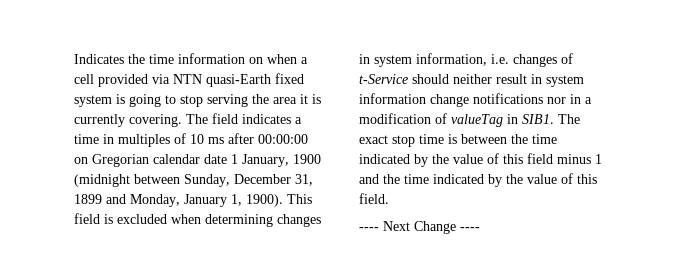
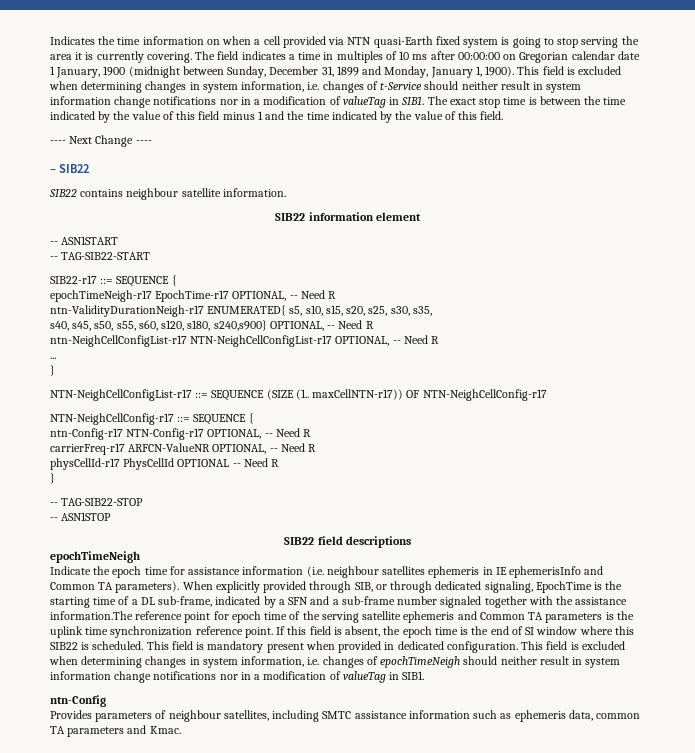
+ – SIB22
+ SIB22 contains neighbour satellite information.
+ SIB22 information element
+ -- ASN1START
+ -- TAG-SIB22-START
+ SIB22-r17 ::= SEQUENCE {
+ epochTimeNeigh-r17 EpochTime-r17 OPTIONAL, -- Need R
+ ntn-ValidityDurationNeigh-r17 ENUMERATED{ s5, s10, s15, s20, s25, s30, s35,
+ s40, s45, s50, s55, s60, s120, s180, s240,s900} OPTIONAL, -- Need R
+ ntn-NeighCellConfigList-r17 NTN-NeighCellConfigList-r17 OPTIONAL, -- Need R
+ ...
+ }
+ NTN-NeighCellConfigList-r17 ::= SEQUENCE (SIZE (1.. maxCellNTN-r17)) OF NTN-NeighCellConfig-r17
+ NTN-NeighCellConfig-r17 ::= SEQUENCE {
+ ntn-Config-r17 NTN-Config-r17 OPTIONAL, -- Need R
+ carrierFreq-r17 ARFCN-ValueNR OPTIONAL, -- Need R
+ physCellId-r17 PhysCellId OPTIONAL -- Need R
+ }
+ -- TAG-SIB22-STOP
+ -- ASN1STOP
+ SIB22 field descriptions
+ epochTimeNeigh
+ Indicate the epoch time for assistance information (i.e. neighbour satellites ephemeris in IE ephemerisInfo and Common TA parameters). When explicitly provided through SIB, or through dedicated signaling, EpochTime is the starting time of a DL sub-frame, indicated by a SFN and a sub-frame number signaled together with the assistance information.The reference point for epoch time of the serving satellite ephemeris and Common TA parameters is the uplink time synchronization reference point. If this field is absent, the epoch time is the end of SI window where this SIB22 is scheduled. This field is mandatory present when provided in dedicated configuration. This field is excluded when determining changes in system information, i.e. changes of epochTimeNeigh should neither result in system information change notifications nor in a modification of valueTag in SIB1.
+ ntn-Config
+ Provides parameters of neighbour satellites, including SMTC assistance information such as ephemeris data, common TA parameters and Kmac.

